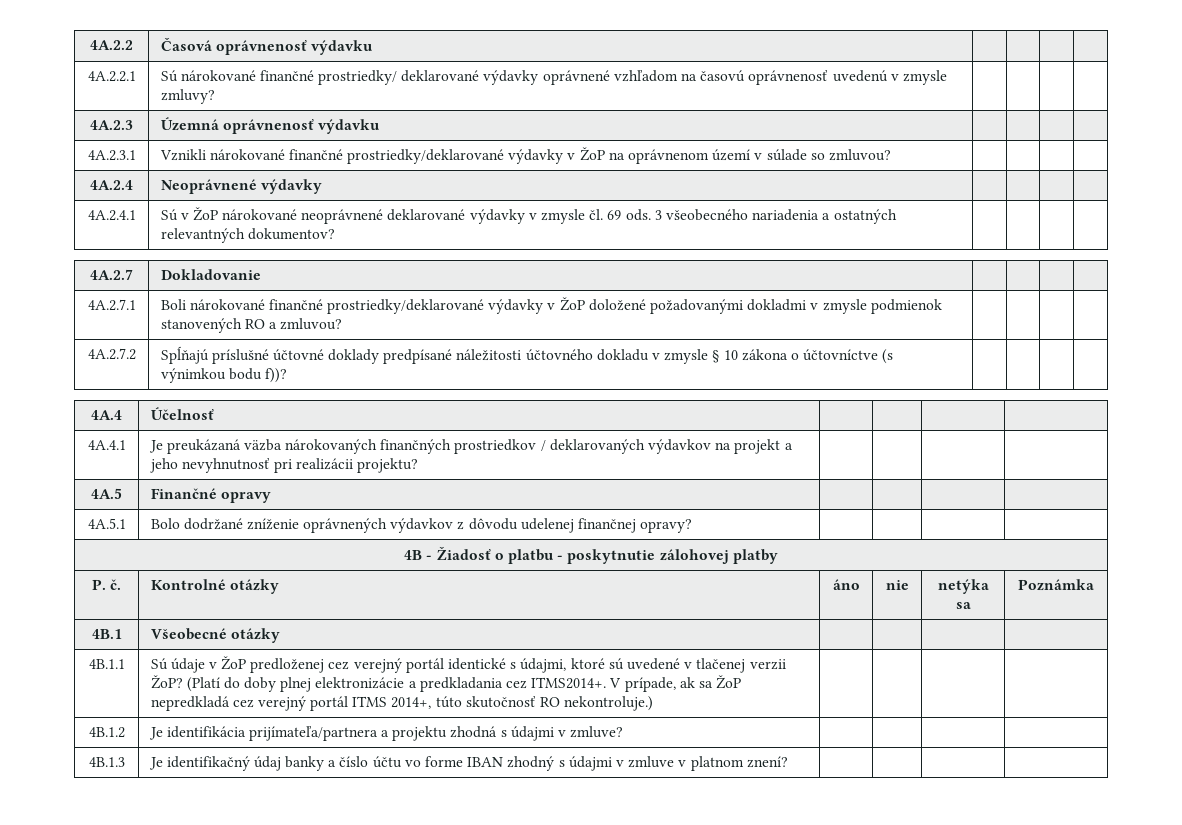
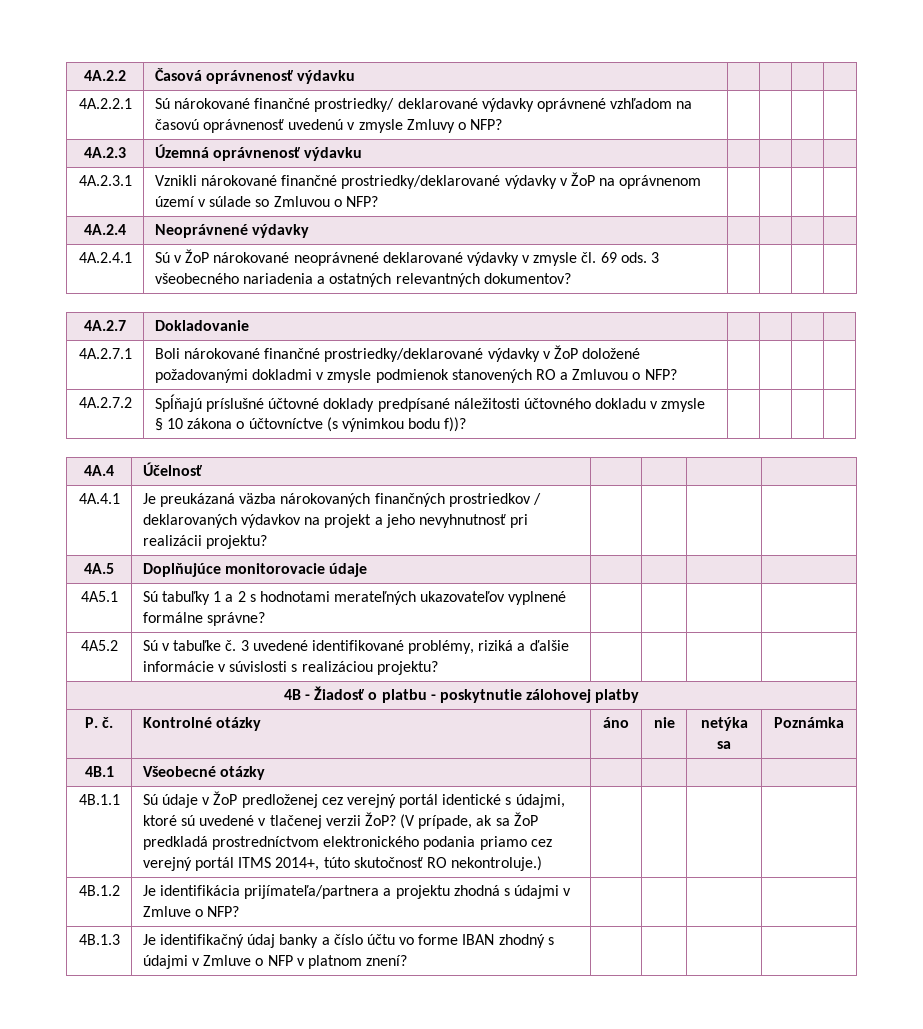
- 4A.2.2.1 | Sú nárokované finančné prostriedky/ deklarované výdavky oprávnené vzhľadom na časovú oprávnenosť uvedenú v zmysle zmluvy? | | | |
+ 4A.2.2.1 | Sú nárokované finančné prostriedky/ deklarované výdavky oprávnené vzhľadom na časovú oprávnenosť uvedenú v zmysle Zmluvy o NFP? | | | |
- 4A.2.3.1 | Vznikli nárokované finančné prostriedky/deklarované výdavky v ŽoP na oprávnenom území v súlade so zmluvou? | | | |
+ 4A.2.3.1 | Vznikli nárokované finančné prostriedky/deklarované výdavky v ŽoP na oprávnenom území v súlade so Zmluvou o NFP? | | | |
- 4A.2.7.1 | Boli nárokované finančné prostriedky/deklarované výdavky v ŽoP doložené požadovanými dokladmi v zmysle podmienok stanovených RO a zmluvou? | | | |
+ 4A.2.7.1 | Boli nárokované finančné prostriedky/deklarované výdavky v ŽoP doložené požadovanými dokladmi v zmysle podmienok stanovených RO a Zmluvou o NFP? | | | |
- 4A.5 | Finančné opravy | | | |
- 4A.5.1 | Bolo dodržané zníženie oprávnených výdavkov z dôvodu udelenej finančnej opravy? | | | |
+ 4A.5 | Doplňujúce monitorovacie údaje | | | |
+ 4A5.1 | Sú tabuľky 1 a 2 s hodnotami merateľných ukazovateľov vyplnené formálne správne? | | | |
+ 4A5.2 | Sú v tabuľke č. 3 uvedené identifikované problémy, riziká a ďalšie informácie v súvislosti s realizáciou projektu? | | | |
- (Platí do doby plnej elektronizácie a predkladania cez ITMS2014+. V prípade, ak sa ŽoP nepredkladá cez verejný portál ITMS 2014+, túto skutočnosť RO nekontroluje.)
+ (V prípade, ak sa ŽoP predkladá prostredníctvom elektronického podania priamo cez verejný portál ITMS 2014+, túto skutočnosť RO nekontroluje.)
- 4B.1.2 | Je identifikácia prijímateľa/partnera a projektu zhodná s údajmi v zmluve? | | | |
+ 4B.1.2 | Je identifikácia prijímateľa/partnera a projektu zhodná s údajmi v Zmluve o NFP? | | | |
- 4B.1.3 | Je identifikačný údaj banky a číslo účtu vo forme IBAN zhodný s údajmi v zmluve v platnom znení? | | | |
+ 4B.1.3 | Je identifikačný údaj banky a číslo účtu vo forme IBAN zhodný s údajmi v Zmluve o NFP v platnom znení? | | | |

